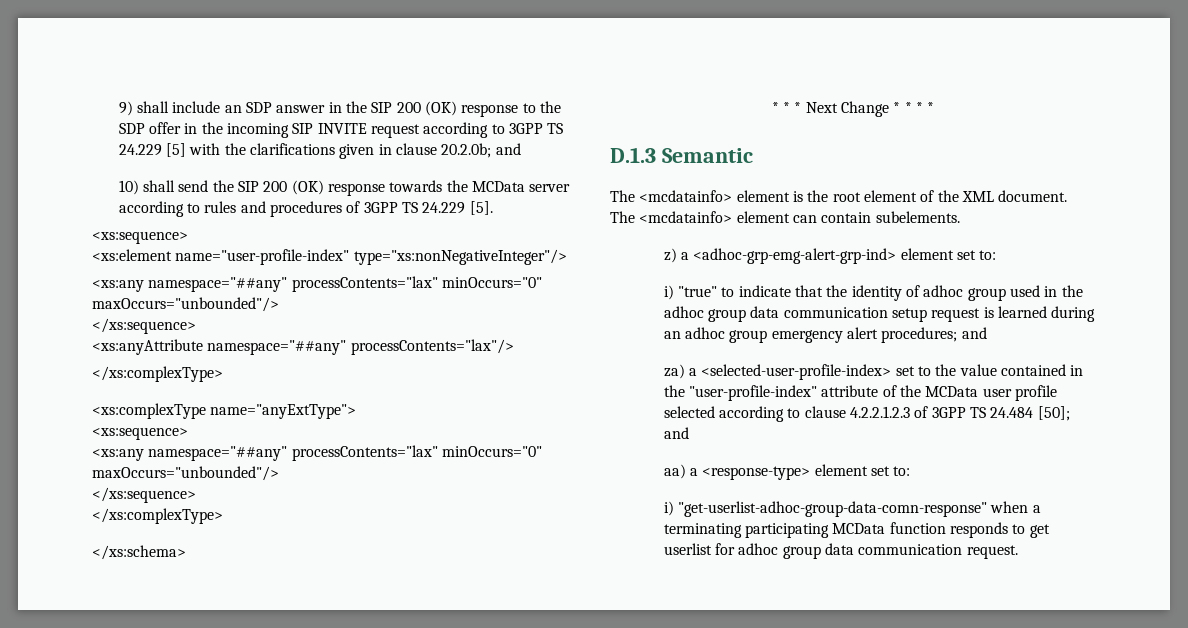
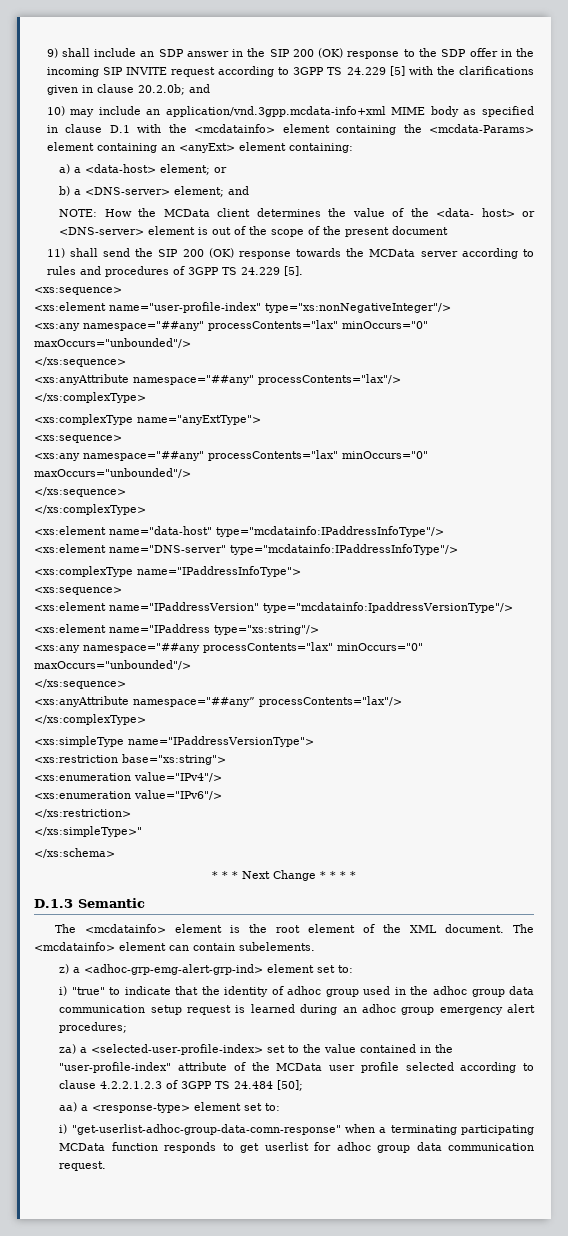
- 10) shall send the SIP 200 (OK) response towards the MCData server according to rules and procedures of 3GPP TS 24.229 [5].
+ 10) may include an application/vnd.3gpp.mcdata-info+xml MIME body as specified in clause D.1 with the <mcdatainfo> element containing the <mcdata-Params> element containing an <anyExt> element containing:
+ a) a <data-host> element; or
+ b) a <DNS-server> element; and
+ NOTE: How the MCData client determines the value of the <data- host> or <DNS-server> element is out of the scope of the present document
+ 11) shall send the SIP 200 (OK) response towards the MCData server according to rules and procedures of 3GPP TS 24.229 [5].
+ <xs:element name="data-host" type="mcdatainfo:IPaddressInfoType"/>
+ <xs:element name="DNS-server" type="mcdatainfo:IPaddressInfoType"/>
+ <xs:complexType name="IPaddressInfoType">
+ <xs:sequence>
+ <xs:element name="IPaddressVersion" type="mcdatainfo:IpaddressVersionType"/>
+ <xs:element name="IPaddress type="xs:string"/>
+ <xs:any namespace="##any processContents="lax" minOccurs="0" maxOccurs="unbounded"/>
+ </xs:sequence>
+ <xs:anyAttribute namespace="##any” processContents="lax"/>
+ </xs:complexType>
+ <xs:simpleType name="IPaddressVersionType">
+ <xs:restriction base="xs:string">
+ <xs:enumeration value="IPv4"/>
+ <xs:enumeration value="IPv6"/>
+ </xs:restriction>
+ </xs:simpleType>"
- i) "true" to indicate that the identity of adhoc group used in the adhoc group data communication setup request is learned during an adhoc group emergency alert procedures; and
+ i) "true" to indicate that the identity of adhoc group used in the adhoc group data communication setup request is learned during an adhoc group emergency alert procedures;
- za) a <selected-user-profile-index> set to the value contained in the "user-profile-index" attribute of the MCData user profile selected according to clause 4.2.2.1.2.3 of 3GPP TS 24.484 [50]; and
+ za) a <selected-user-profile-index> set to the value contained in the "user-profile-index" attribute of the MCData user profile selected according to clause 4.2.2.1.2.3 of 3GPP TS 24.484 [50];

